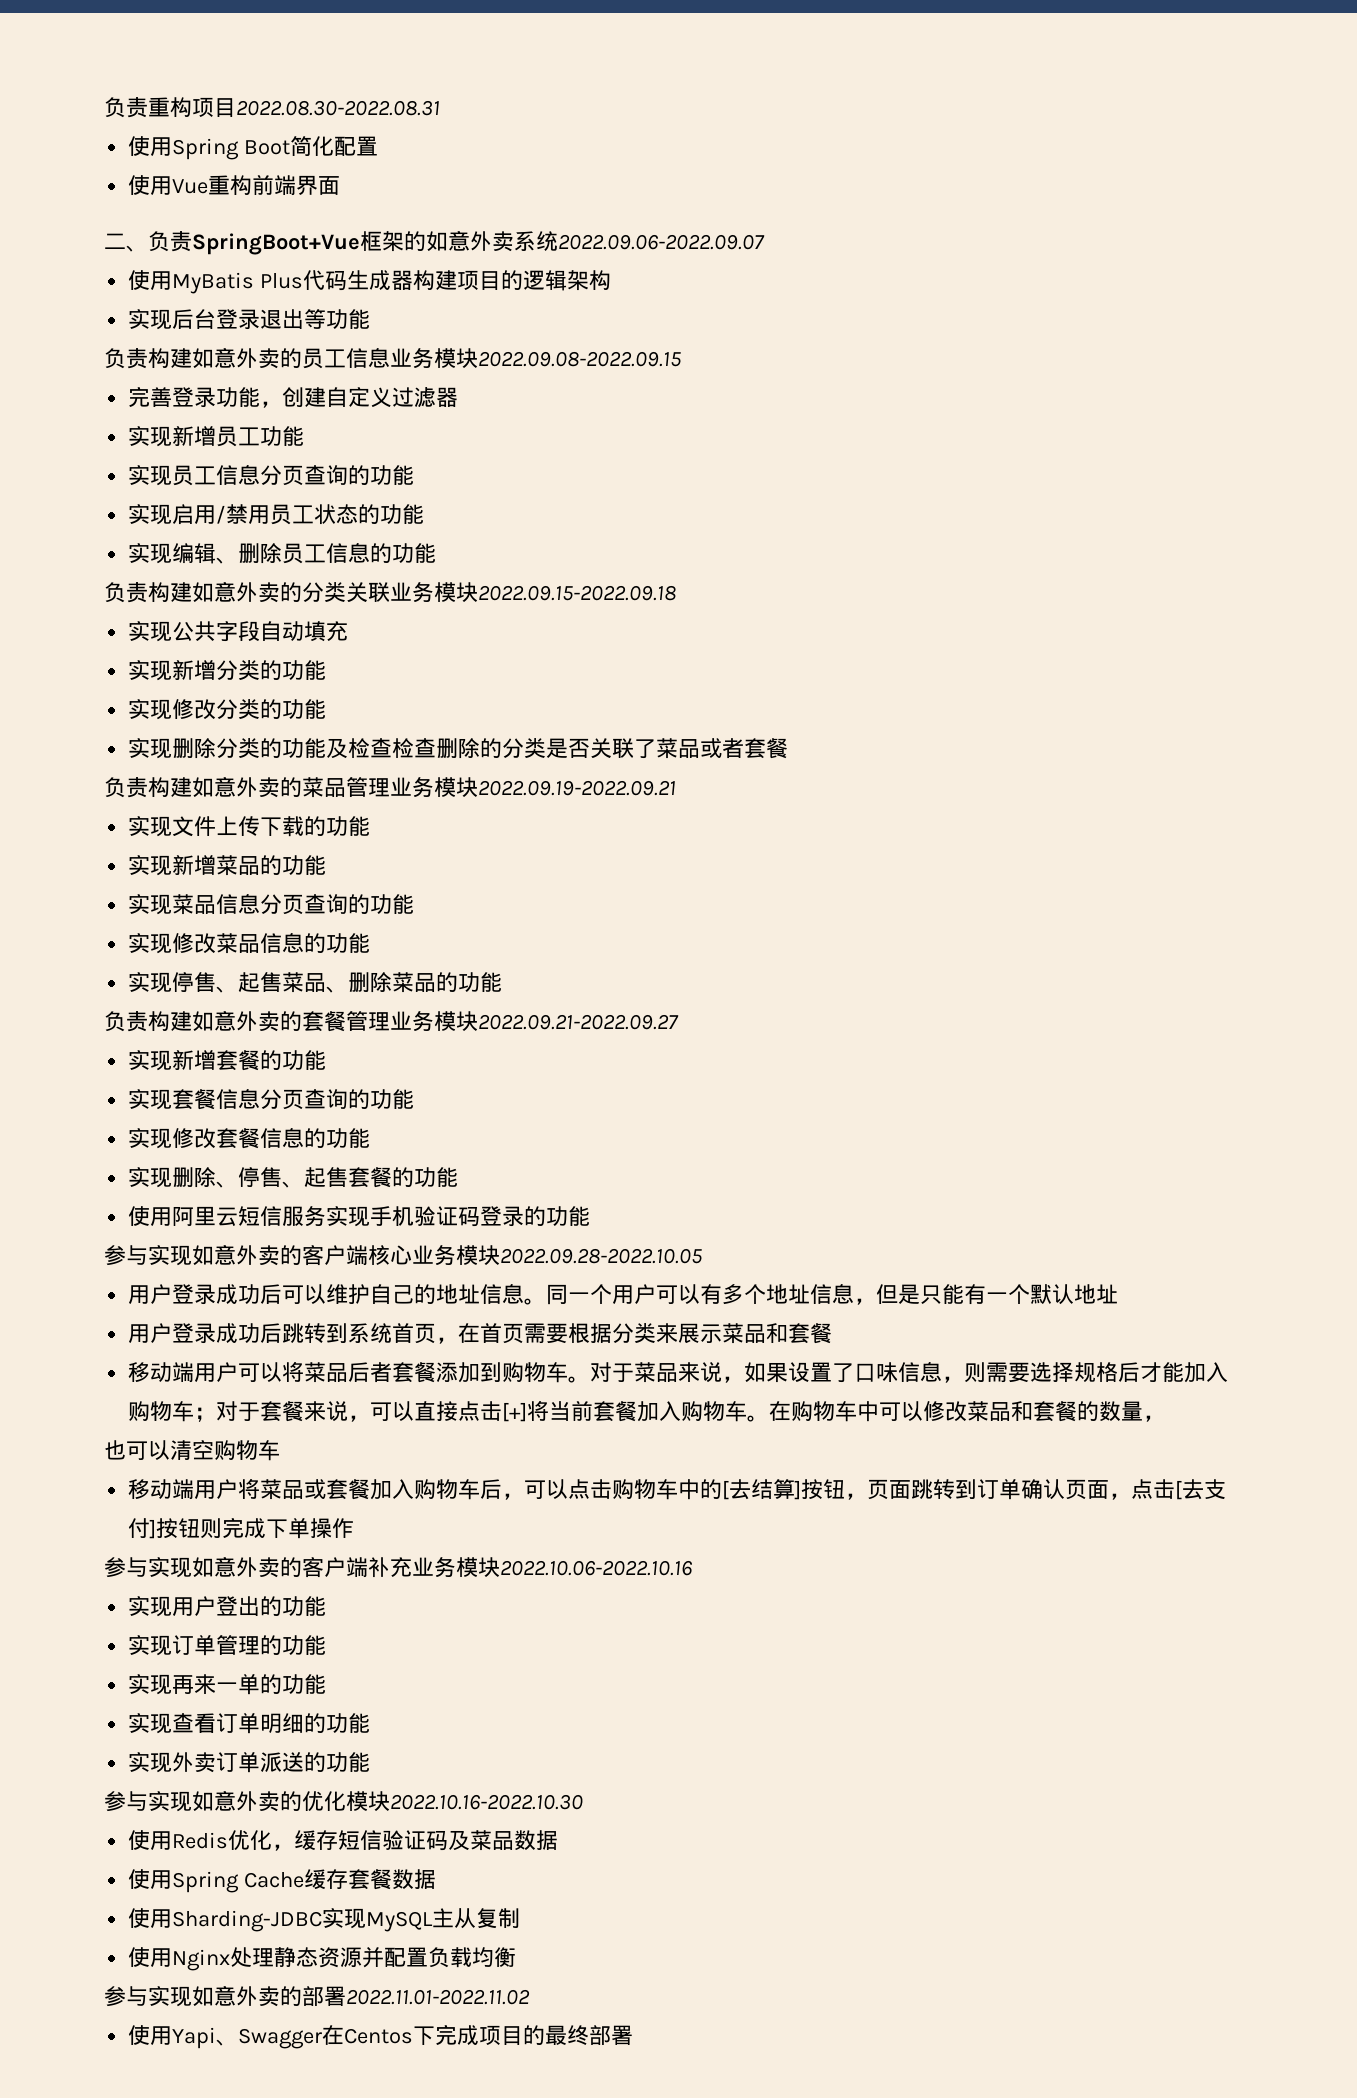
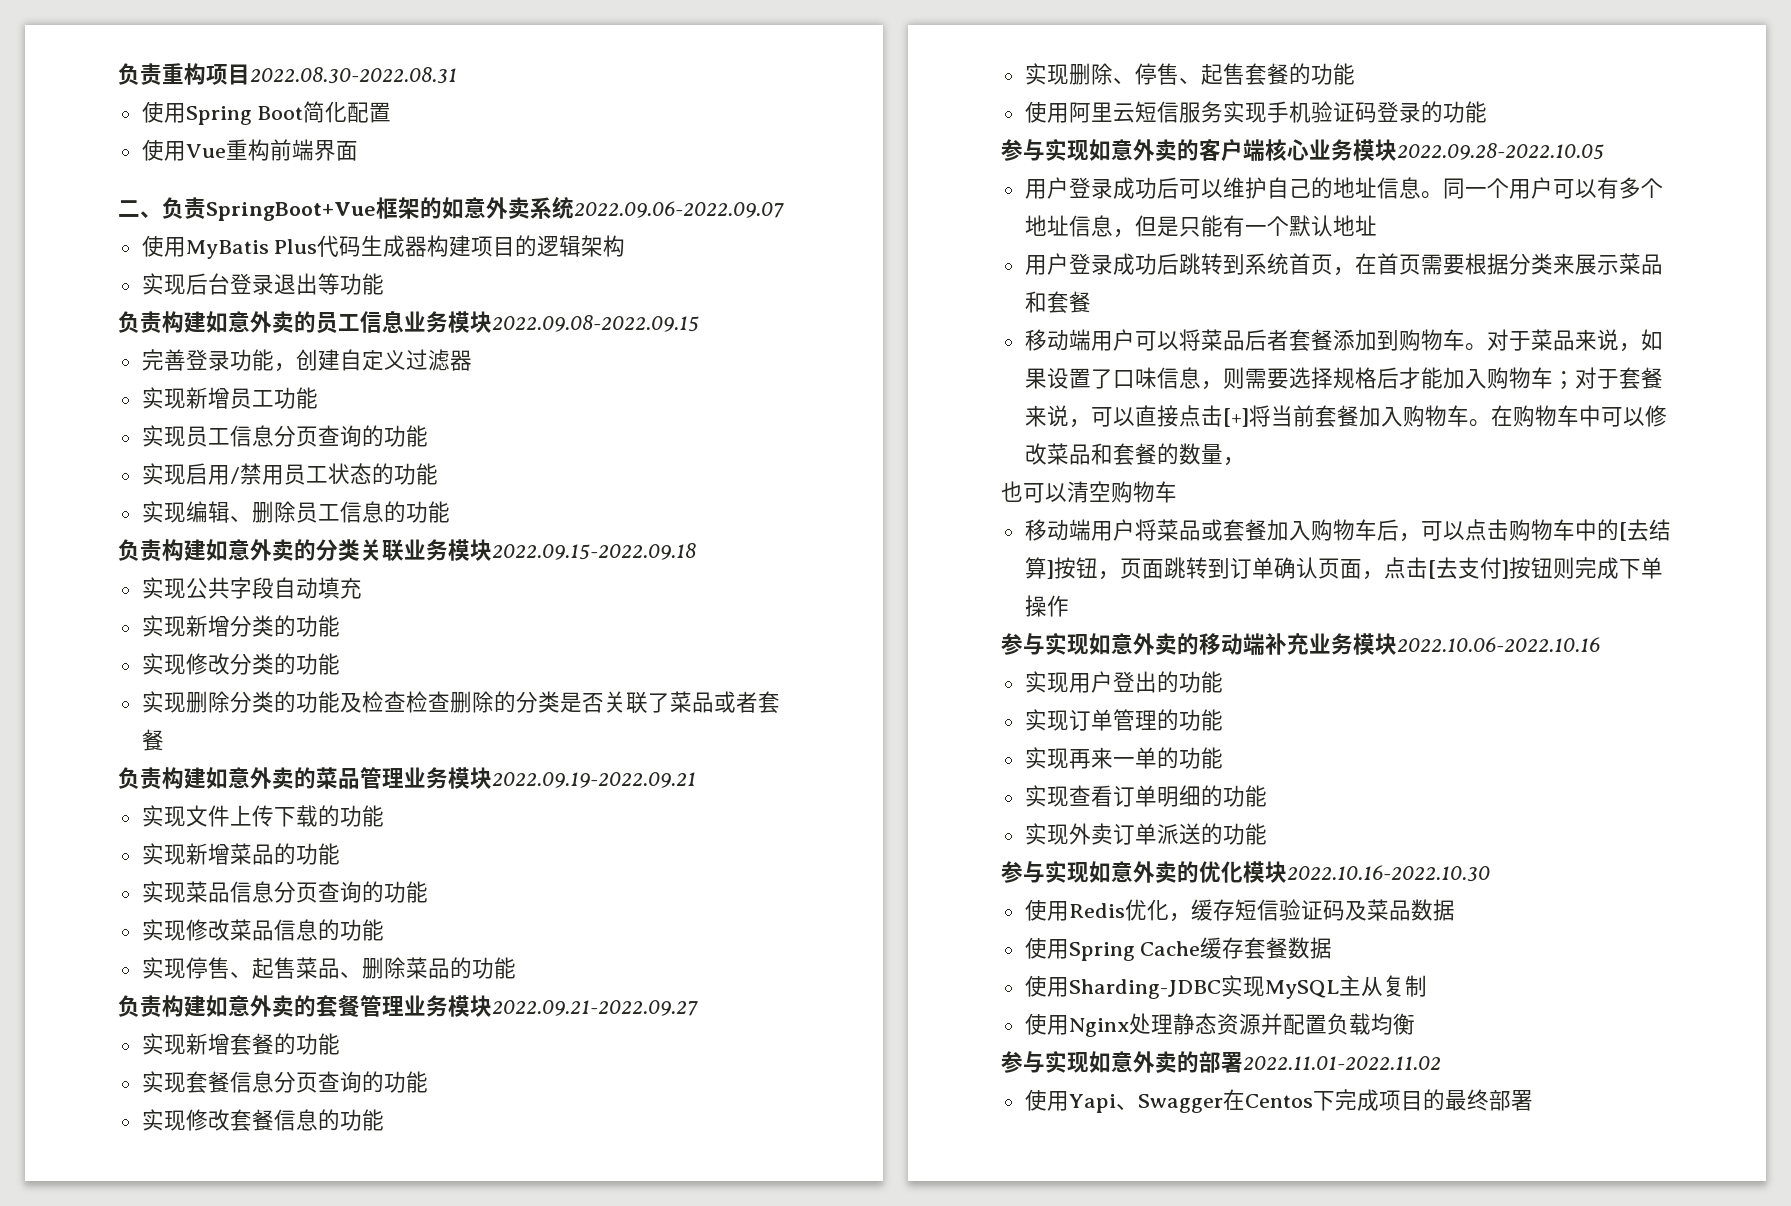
- 参与实现如意外卖的客户端补充业务模块2022.10.06-2022.10.16
+ 参与实现如意外卖的移动端补充业务模块2022.10.06-2022.10.16

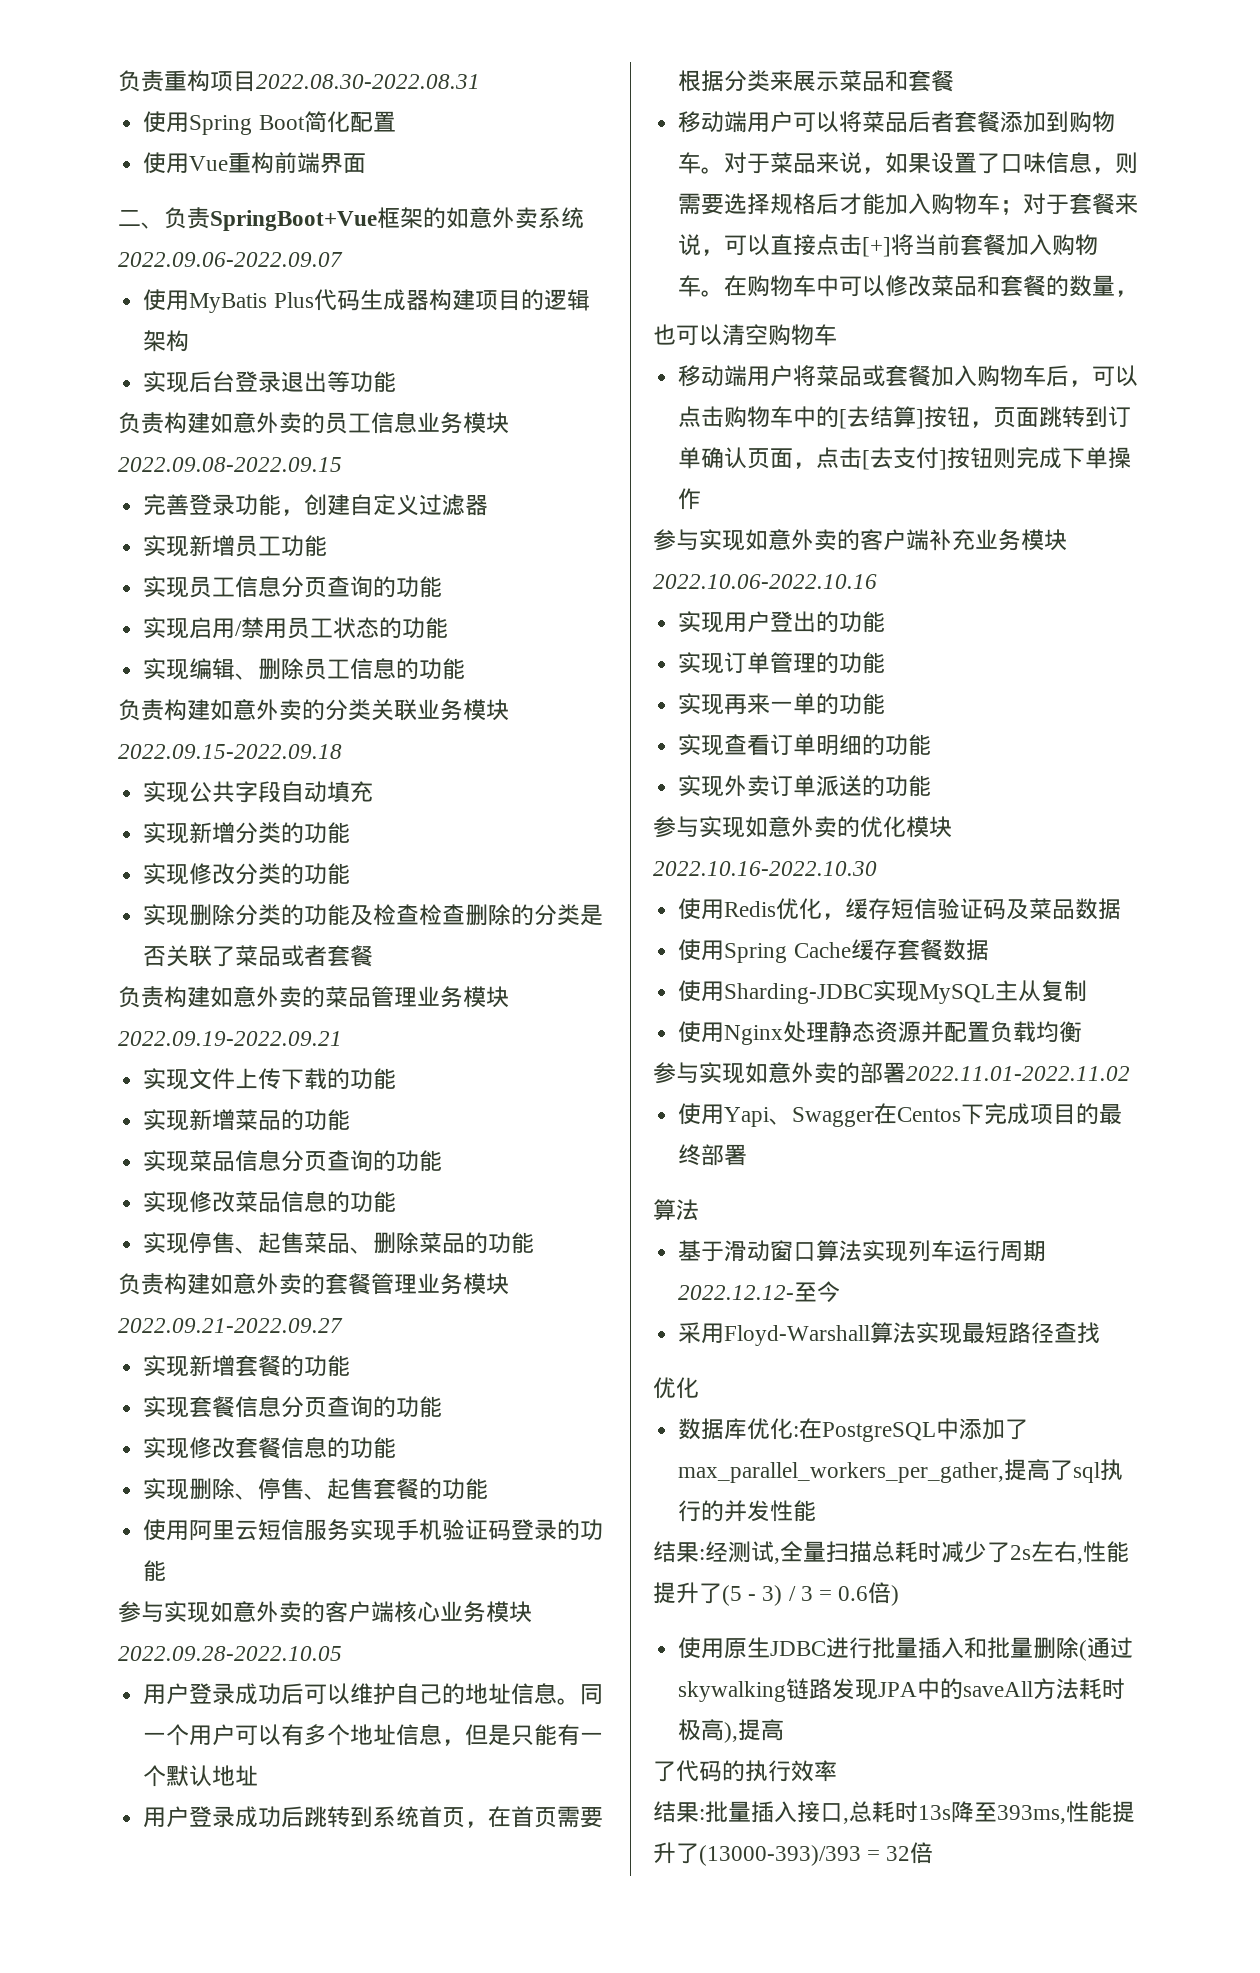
- 参与实现如意外卖的移动端补充业务模块2022.10.06-2022.10.16
+ 参与实现如意外卖的客户端补充业务模块2022.10.06-2022.10.16
  使用Yapi、Swagger在Centos下完成项目的最终部署
+ 算法
+ 基于滑动窗口算法实现列车运行周期2022.12.12-至今
+ 采用Floyd-Warshall算法实现最短路径查找
+ 优化
+ 数据库优化:在PostgreSQL中添加了max_parallel_workers_per_gather,提高了sql执行的并发性能
+ 结果:经测试,全量扫描总耗时减少了2s左右,性能提升了(5 - 3) / 3 = 0.6倍)
+ 使用原生JDBC进行批量插入和批量删除(通过skywalking链路发现JPA中的saveAll方法耗时极高),提高
+ 了代码的执行效率
+ 结果:批量插入接口,总耗时13s降至393ms,性能提升了(13000-393)/393 = 32倍

